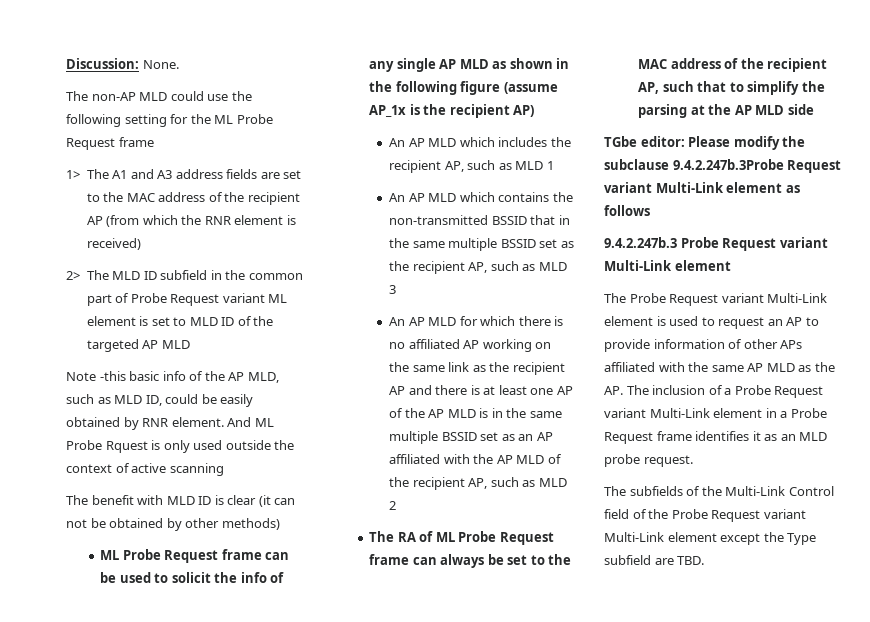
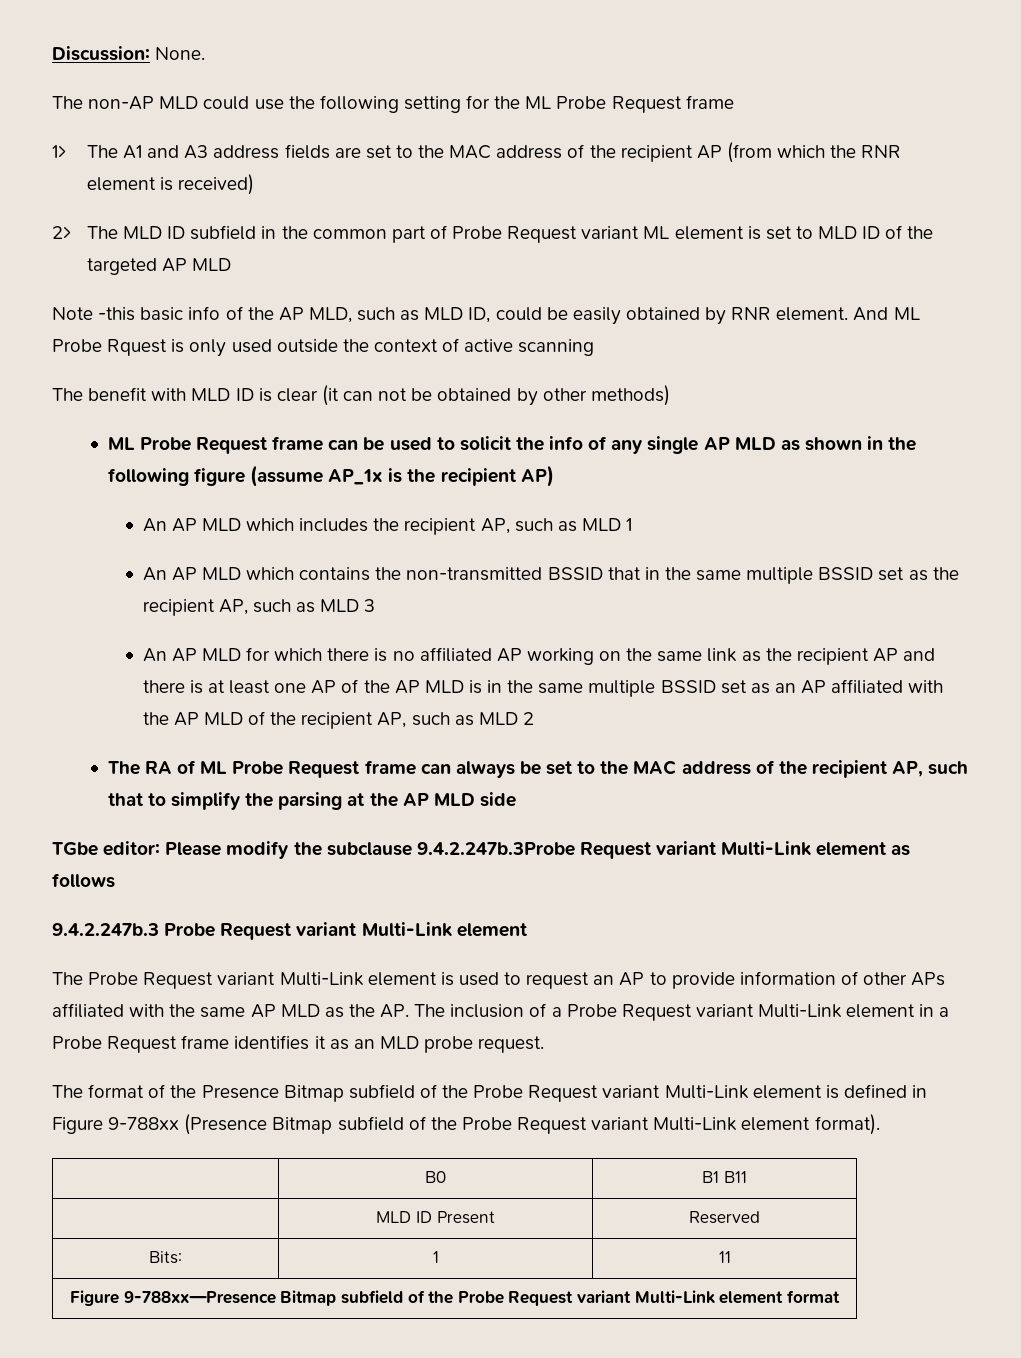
- The subfields of the Multi-Link Control field of the Probe Request variant Multi-Link element except the Type subfield are TBD.
+ The format of the Presence Bitmap subfield of the Probe Request variant Multi-Link element is defined in Figure 9-788xx (Presence Bitmap subfield of the Probe Request variant Multi-Link element format).
+ | B0 | B1 B11
+ | MLD ID Present | Reserved
+ Bits: | 1 | 11
+ Figure 9-788xx—Presence Bitmap subfield of the Probe Request variant Multi-Link element format

